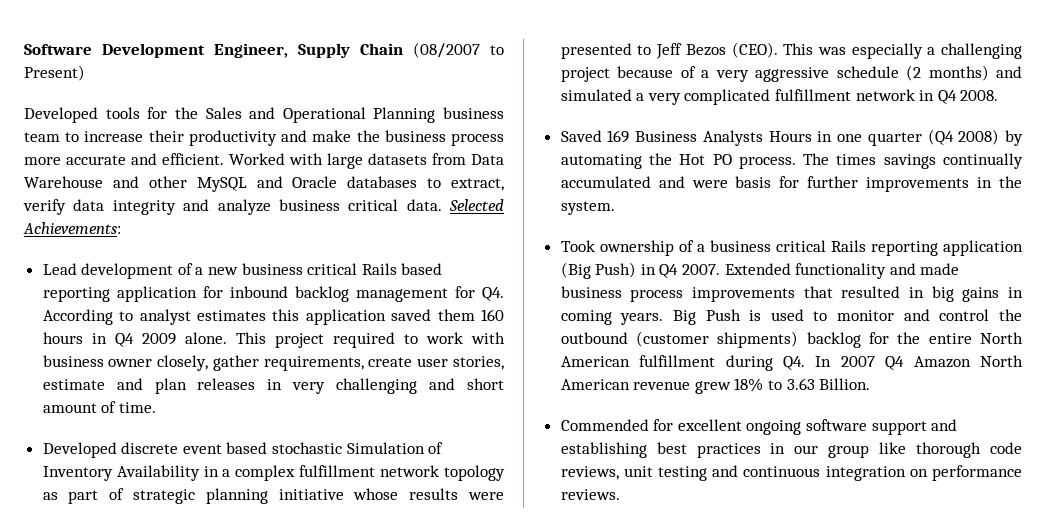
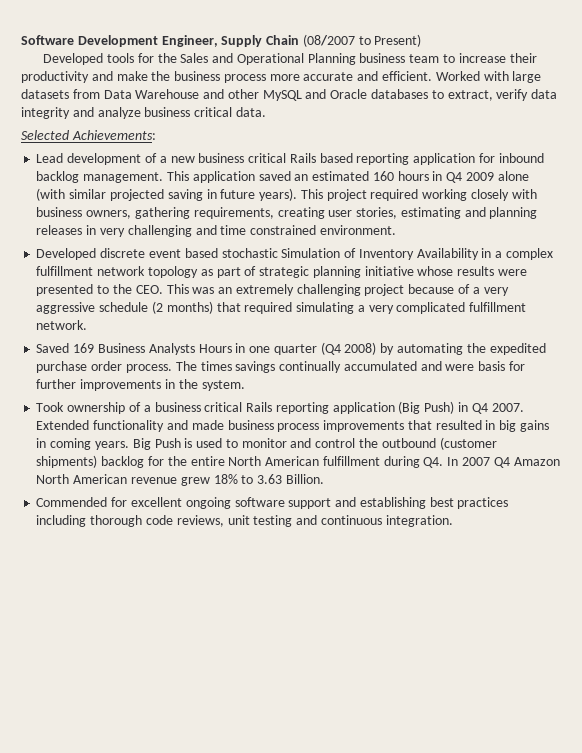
- Worked with large datasets from Data Warehouse and other MySQL and Oracle databases to extract, verify data integrity and analyze business critical data. Selected Achievements:
+ Worked with large datasets from Data Warehouse and other MySQL and Oracle databases to extract, verify data integrity and analyze business critical data.
+ Selected Achievements:
- Lead development of a new business critical Rails based reporting application for inbound backlog management for Q4. According to analyst estimates this application saved them 160 hours in Q4 2009 alone. This project required to work with business owner closely, gather requirements, create user stories, estimate and plan releases in very challenging and short amount of time.
+ Lead development of a new business critical Rails based reporting application for inbound backlog management. This application saved an estimated 160 hours in Q4 2009 alone (with similar projected saving in future years). This project required working closely with business owners, gathering requirements, creating user stories, estimating and planning releases in very challenging and time constrained environment.
- Developed discrete event based stochastic Simulation of Inventory Availability in a complex fulfillment network topology as part of strategic planning initiative whose results were presented to Jeff Bezos (CEO). This was especially a challenging project because of a very aggressive schedule (2 months) and simulated a very complicated fulfillment network in Q4 2008.
+ Developed discrete event based stochastic Simulation of Inventory Availability in a complex fulfillment network topology as part of strategic planning initiative whose results were presented to the CEO. This was an extremely challenging project because of a very aggressive schedule (2 months) that required simulating a very complicated fulfillment network.
- Saved 169 Business Analysts Hours in one quarter (Q4 2008) by automating the Hot PO process.
+ Saved 169 Business Analysts Hours in one quarter (Q4 2008) by automating the expedited purchase order process.
- Commended for excellent ongoing software support and establishing best practices in our group like thorough code reviews, unit testing and continuous integration on performance reviews.
+ Commended for excellent ongoing software support and establishing best practices including thorough code reviews, unit testing and continuous integration.

